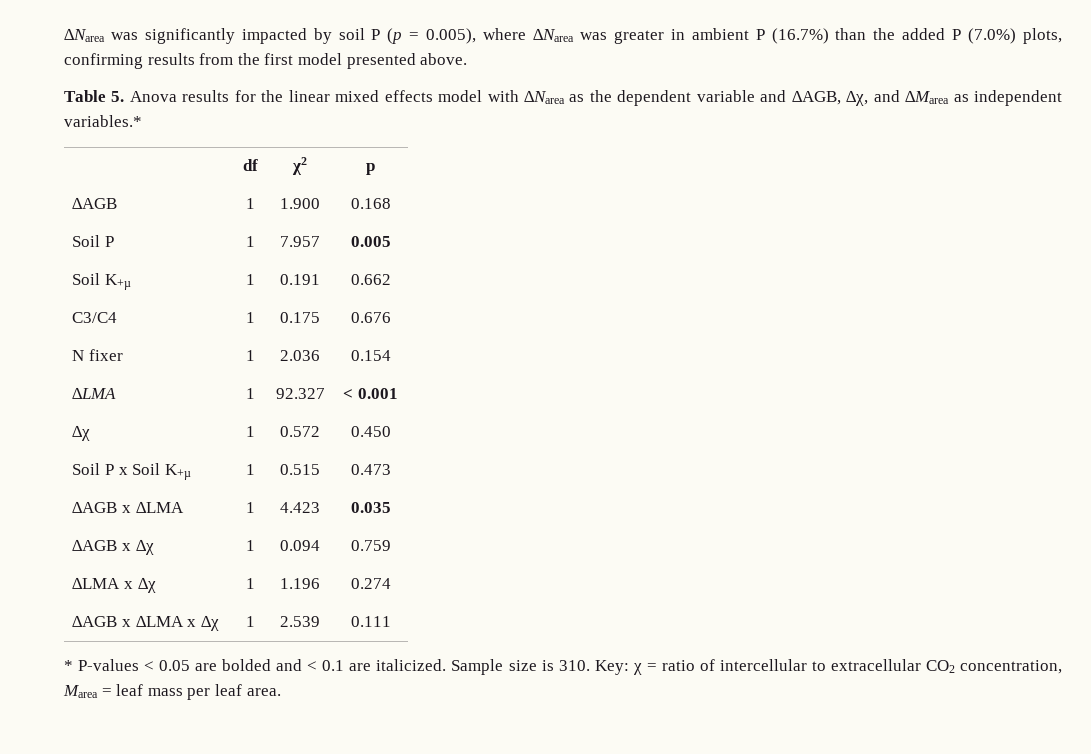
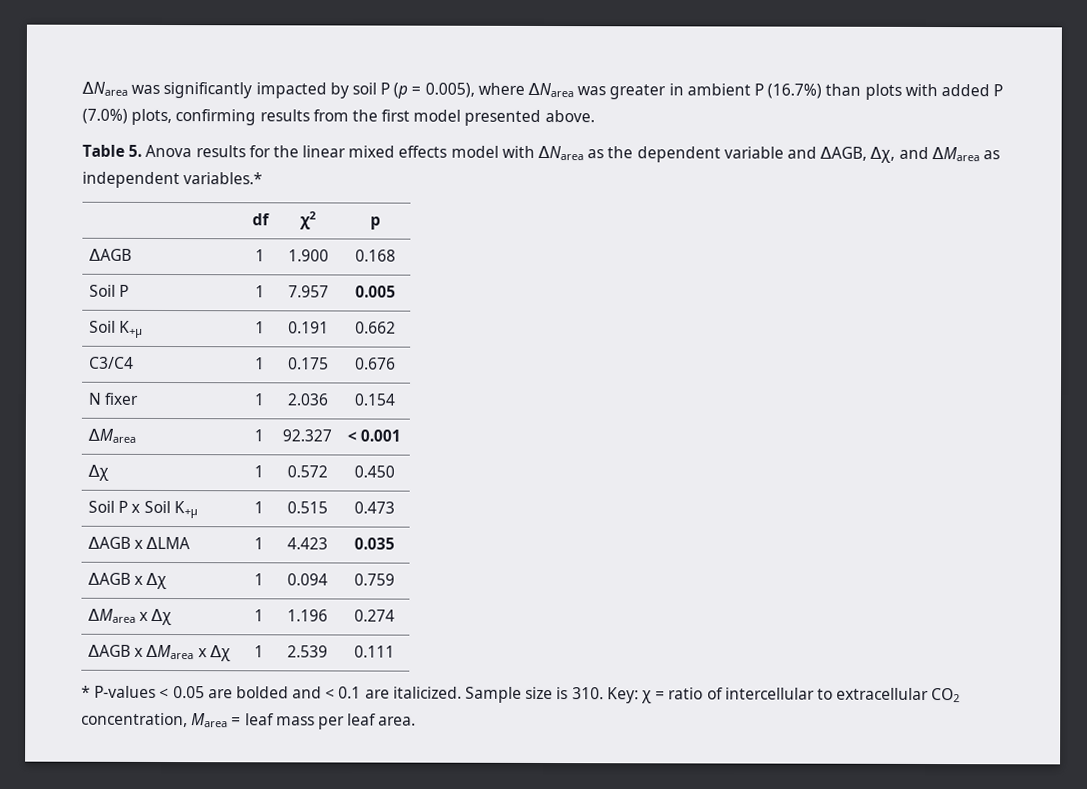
- ∆Narea was significantly impacted by soil P (p = 0.005), where ∆Narea was greater in ambient P (16.7%) than the added P (7.0%) plots, confirming results from the first model presented above.
+ ∆Narea was significantly impacted by soil P (p = 0.005), where ∆Narea was greater in ambient P (16.7%) than plots with added P (7.0%) plots, confirming results from the first model presented above.
- ∆LMA | 1 | 92.327 | < 0.001
+ ∆Marea | 1 | 92.327 | < 0.001
- ∆LMA x ∆χ | 1 | 1.196 | 0.274
+ ∆Marea x ∆χ | 1 | 1.196 | 0.274
- ∆AGB x ∆LMA x ∆χ | 1 | 2.539 | 0.111
+ ∆AGB x ∆Marea x ∆χ | 1 | 2.539 | 0.111

